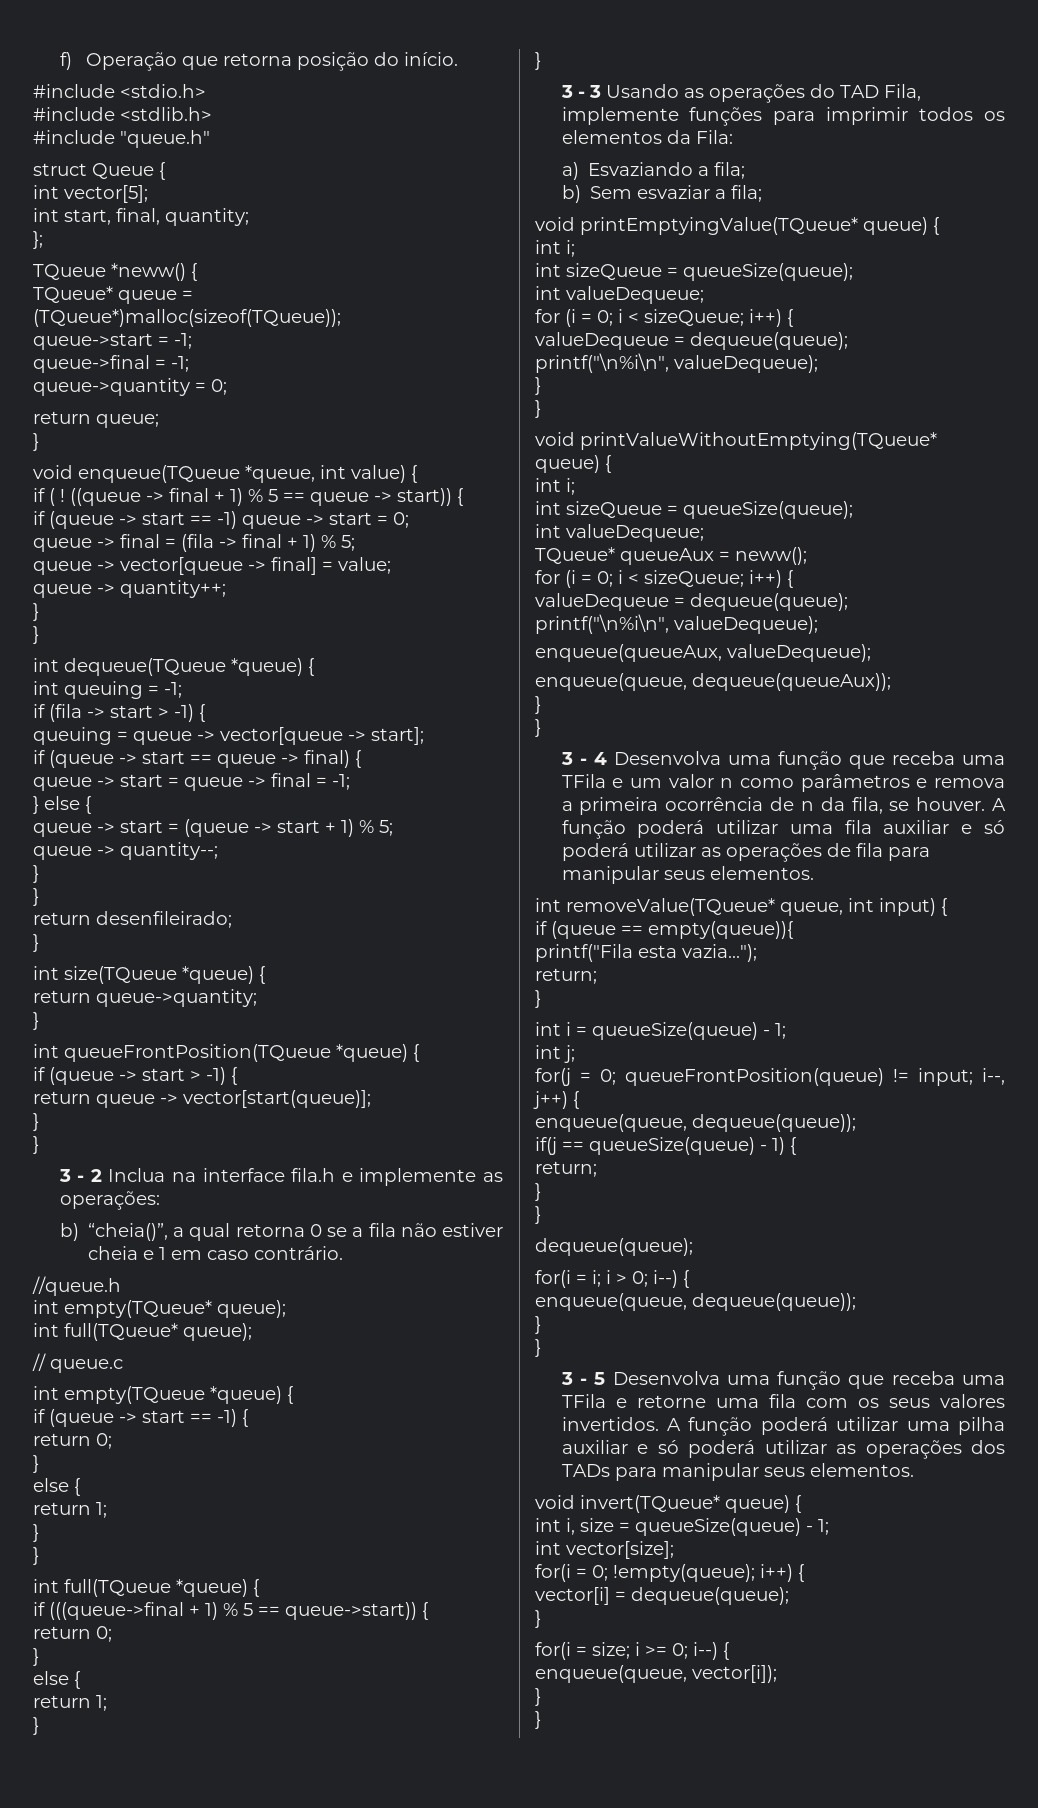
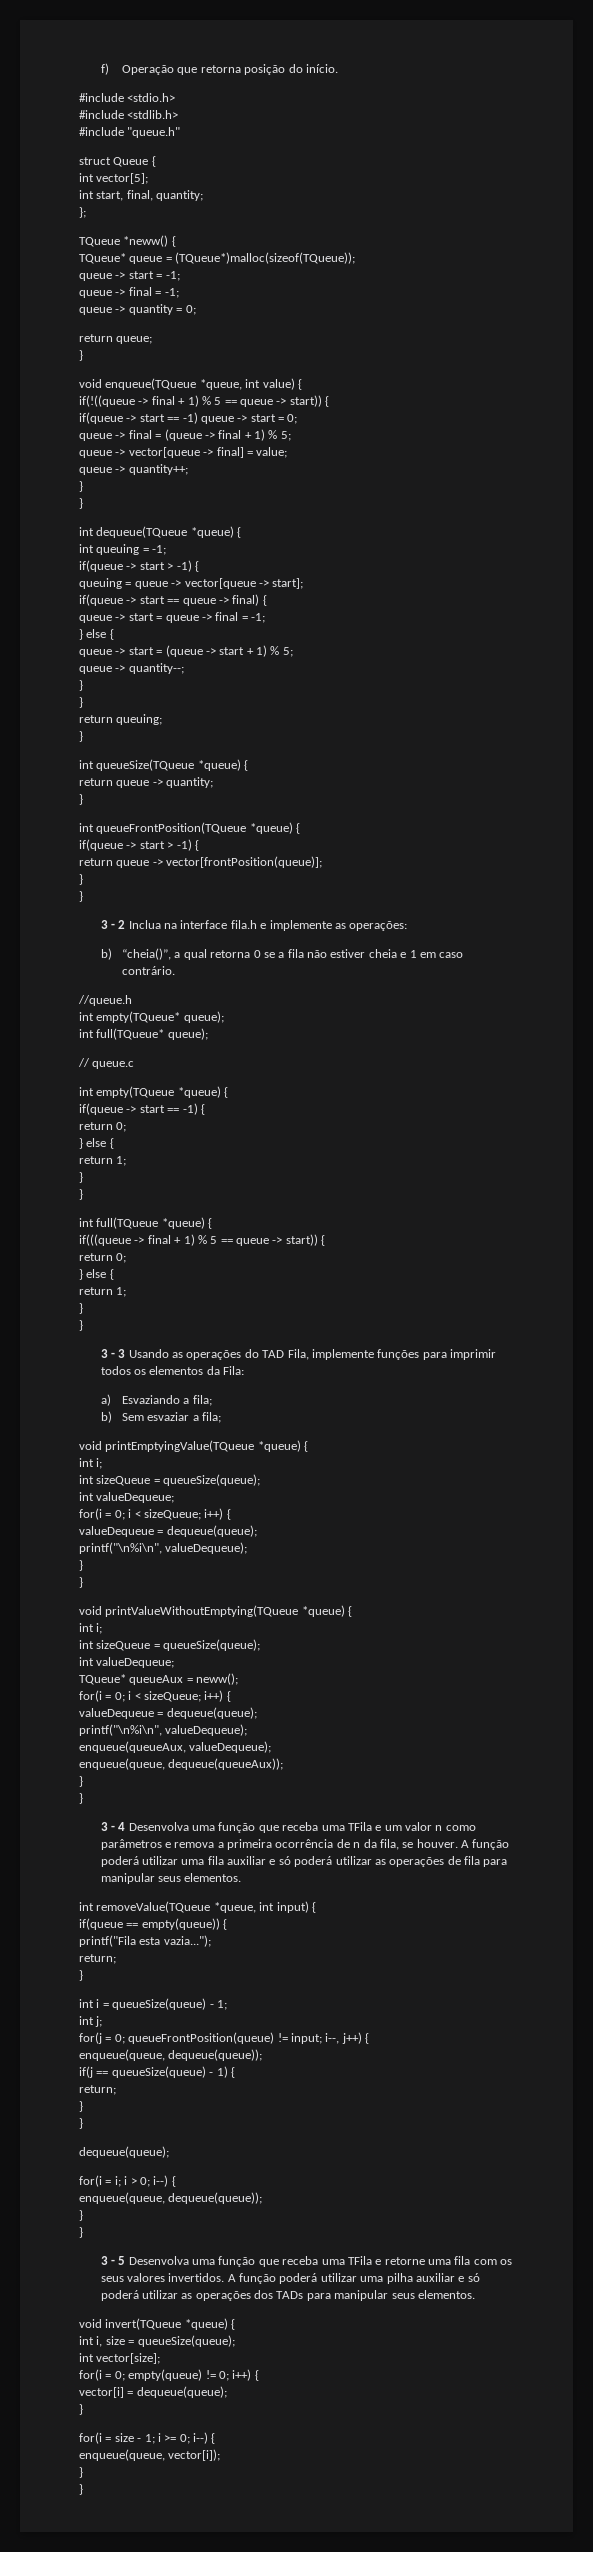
- queue->start = -1;
- queue->final = -1;
- queue->quantity = 0;
+ queue -> start = -1;
+ queue -> final = -1;
+ queue -> quantity = 0;
- if ( ! ((queue -> final + 1) % 5 == queue -> start)) {
+ if(!((queue -> final + 1) % 5 == queue -> start)) {
- if (queue -> start == -1) queue -> start = 0;
+ if(queue -> start == -1) queue -> start = 0;
- queue -> final = (fila -> final + 1) % 5;
+ queue -> final = (queue -> final + 1) % 5;
  int queuing = -1;
- if (fila -> start > -1) {
+ if(queue -> start > -1) {
- if (queue -> start == queue -> final) {
+ if(queue -> start == queue -> final) {
- return desenfileirado;
+ return queuing;
  }
- int size(TQueue *queue) {
+ int queueSize(TQueue *queue) {
- return queue->quantity;
+ return queue -> quantity;
  int queueFrontPosition(TQueue *queue) {
- if (queue -> start > -1) {
+ if(queue -> start > -1) {
- return queue -> vector[start(queue)];
+ return queue -> vector[frontPosition(queue)];
- if (queue -> start == -1) {
+ if(queue -> start == -1) {
  return 0;
- }
- else {
+ } else {
- if (((queue->final + 1) % 5 == queue->start)) {
+ if(((queue -> final + 1) % 5 == queue -> start)) {
  return 0;
- }
- else {
+ } else {
- void printEmptyingValue(TQueue* queue) {
+ void printEmptyingValue(TQueue *queue) {
  int i;
  int sizeQueue = queueSize(queue);
  int valueDequeue;
- for (i = 0; i < sizeQueue; i++) {
+ for(i = 0; i < sizeQueue; i++) {
- void printValueWithoutEmptying(TQueue* queue) {
+ void printValueWithoutEmptying(TQueue *queue) {
  TQueue* queueAux = neww();
- for (i = 0; i < sizeQueue; i++) {
+ for(i = 0; i < sizeQueue; i++) {
- int removeValue(TQueue* queue, int input) {
+ int removeValue(TQueue *queue, int input) {
- if (queue == empty(queue)){
+ if(queue == empty(queue)) {
- void invert(TQueue* queue) {
+ void invert(TQueue *queue) {
- int i, size = queueSize(queue) - 1;
+ int i, size = queueSize(queue);
- for(i = 0; !empty(queue); i++) {
+ for(i = 0; empty(queue) != 0; i++) {
- for(i = size; i >= 0; i--) {
+ for(i = size - 1; i >= 0; i--) {

